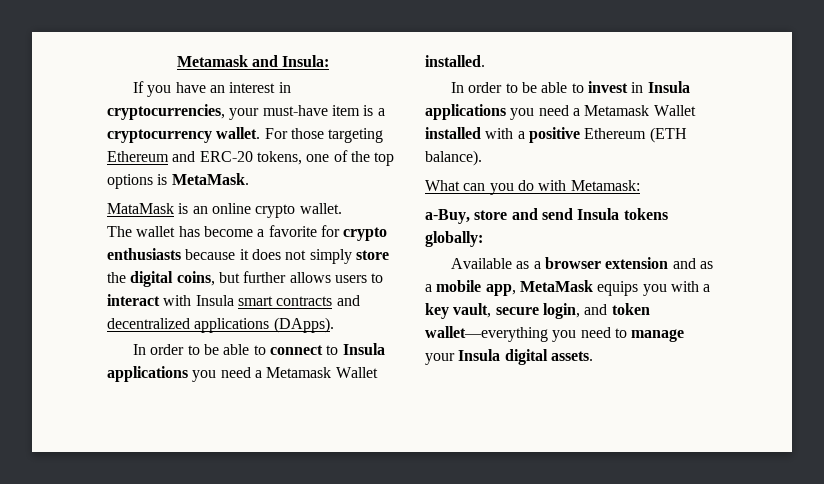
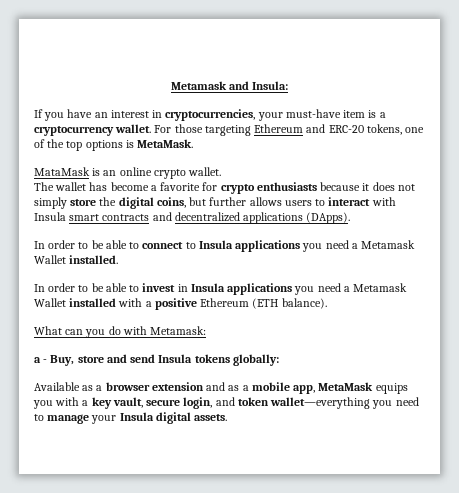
- a-Buy, store and send Insula tokens globally:
+ a - Buy, store and send Insula tokens globally:

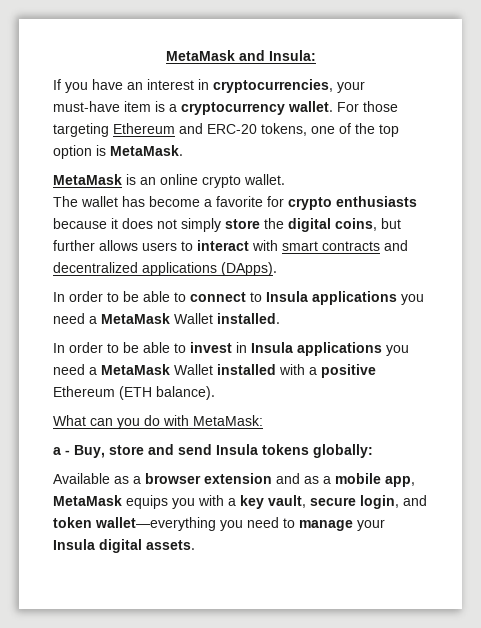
- Metamask and Insula:
+ MetaMask and Insula:
- For those targeting Ethereum and ERC-20 tokens, one of the top options is MetaMask.
+ For those targeting Ethereum and ERC-20 tokens, one of the top option is MetaMask.
- MataMask is an online crypto wallet.
+ MetaMask is an online crypto wallet.
- The wallet has become a favorite for crypto enthusiasts because it does not simply store the digital coins, but further allows users to interact with Insula smart contracts and decentralized applications (DApps).
+ The wallet has become a favorite for crypto enthusiasts because it does not simply store the digital coins, but further allows users to interact with smart contracts and decentralized applications (DApps).
- In order to be able to connect to Insula applications you need a Metamask Wallet installed.
+ In order to be able to connect to Insula applications you need a MetaMask Wallet installed.
- In order to be able to invest in Insula applications you need a Metamask Wallet installed with a positive Ethereum (ETH balance).
+ In order to be able to invest in Insula applications you need a MetaMask Wallet installed with a positive Ethereum (ETH balance).
- What can you do with Metamask:
+ What can you do with MetaMask:

